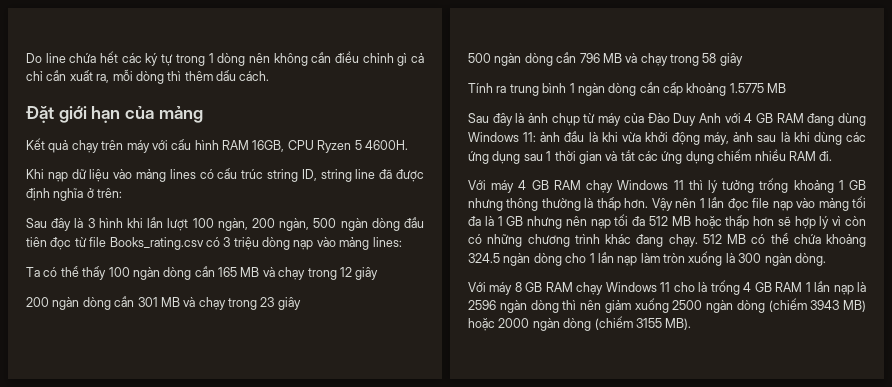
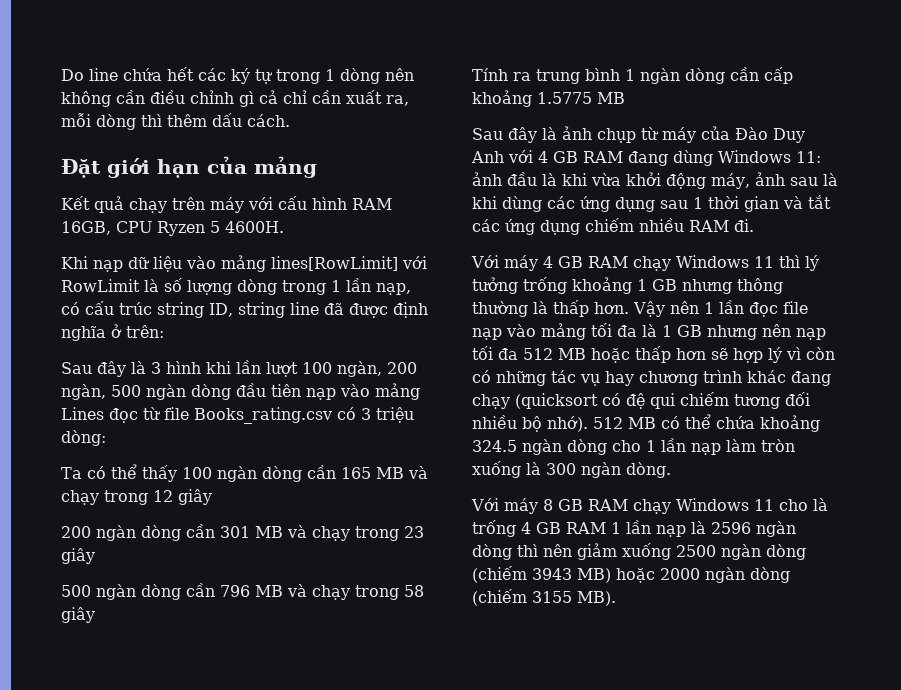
- Khi nạp dữ liệu vào mảng lines có cấu trúc string ID, string line đã được định nghĩa ở trên:
+ Khi nạp dữ liệu vào mảng lines[RowLimit] với RowLimit là số lượng dòng trong 1 lần nạp, có cấu trúc string ID, string line đã được định nghĩa ở trên:
- Sau đây là 3 hình khi lần lượt 100 ngàn, 200 ngàn, 500 ngàn dòng đầu tiên đọc từ file Books_rating.csv có 3 triệu dòng nạp vào mảng lines:
+ Sau đây là 3 hình khi lần lượt 100 ngàn, 200 ngàn, 500 ngàn dòng đầu tiên nạp vào mảng Lines đọc từ file Books_rating.csv có 3 triệu dòng:
- Vậy nên 1 lần đọc file nạp vào mảng tối đa là 1 GB nhưng nên nạp tối đa 512 MB hoặc thấp hơn sẽ hợp lý vì còn có những chương trình khác đang chạy.
+ Vậy nên 1 lần đọc file nạp vào mảng tối đa là 1 GB nhưng nên nạp tối đa 512 MB hoặc thấp hơn sẽ hợp lý vì còn có những tác vụ hay chương trình khác đang chạy (quicksort có đệ qui chiếm tương đối nhiều bộ nhớ).

